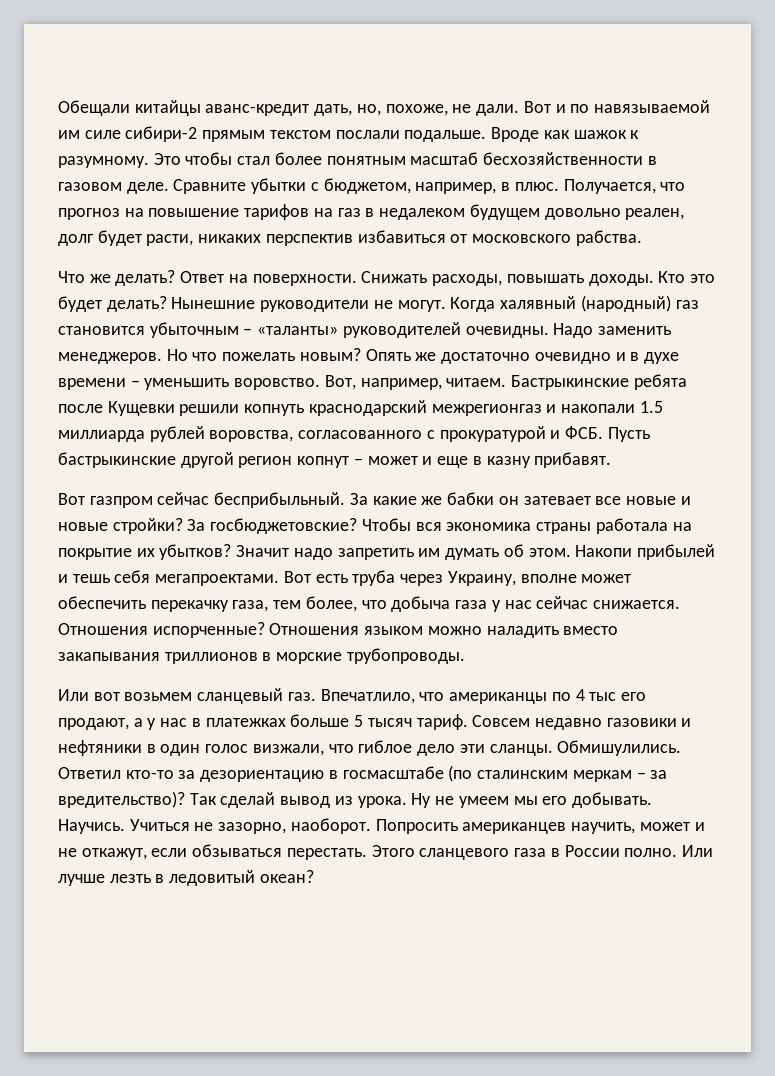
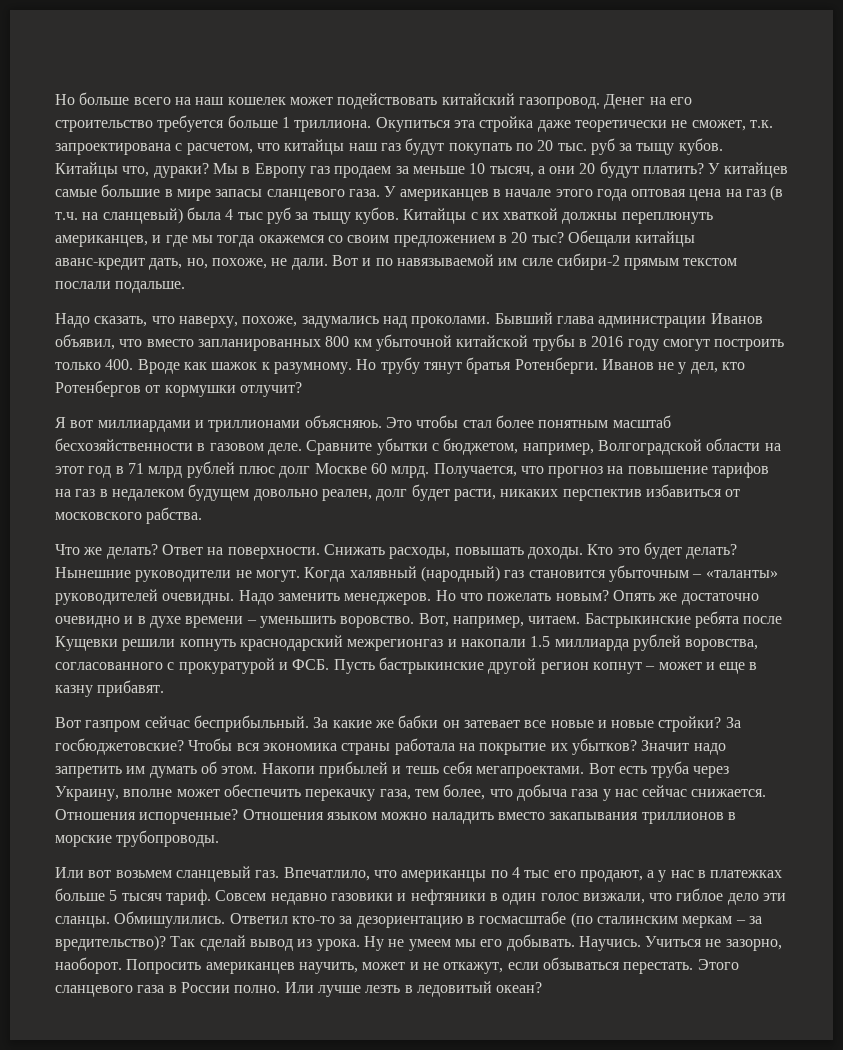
+ Но больше всего на наш кошелек может подействовать китайский газопровод. Денег на его строительство требуется больше 1 триллиона. Окупиться эта стройка даже теоретически не сможет, т.к. запроектирована с расчетом, что китайцы наш газ будут покупать по 20 тыс. руб за тыщу кубов. Китайцы что, дураки? Мы в Европу газ продаем за меньше 10 тысяч, а они 20 будут платить? У китайцев самые большие в мире запасы сланцевого газа. У американцев в начале этого года оптовая цена на газ (в т.ч. на сланцевый) была 4 тыс руб за тыщу кубов. Китайцы с их хваткой должны переплюнуть американцев, и где мы тогда окажемся со своим предложением в 20 тыс?
- Вот и по навязываемой им силе сибири-2 прямым текстом послали подальше. Вроде как шажок к разумному.
+ Вот и по навязываемой им силе сибири-2 прямым текстом послали подальше.
+ Надо сказать, что наверху, похоже, задумались над проколами. Бывший глава администрации Иванов объявил, что вместо запланированных 800 км убыточной китайской трубы в 2016 году смогут построить только 400. Вроде как шажок к разумному.
+ Но трубу тянут братья Ротенберги. Иванов не у дел, кто Ротенбергов от кормушки отлучит?
+ Я вот миллиардами и триллионами объясняюь.
- Сравните убытки с бюджетом, например, в плюс. Получается, что прогноз на повышение тарифов на газ в недалеком будущем довольно реален, долг будет расти, никаких перспектив избавиться от московского рабства.
+ Сравните убытки с бюджетом, например, Волгоградской области на этот год в 71 млрд рублей плюс долг Москве 60 млрд. Получается, что прогноз на повышение тарифов на газ в недалеком будущем довольно реален, долг будет расти, никаких перспектив избавиться от московского рабства.

